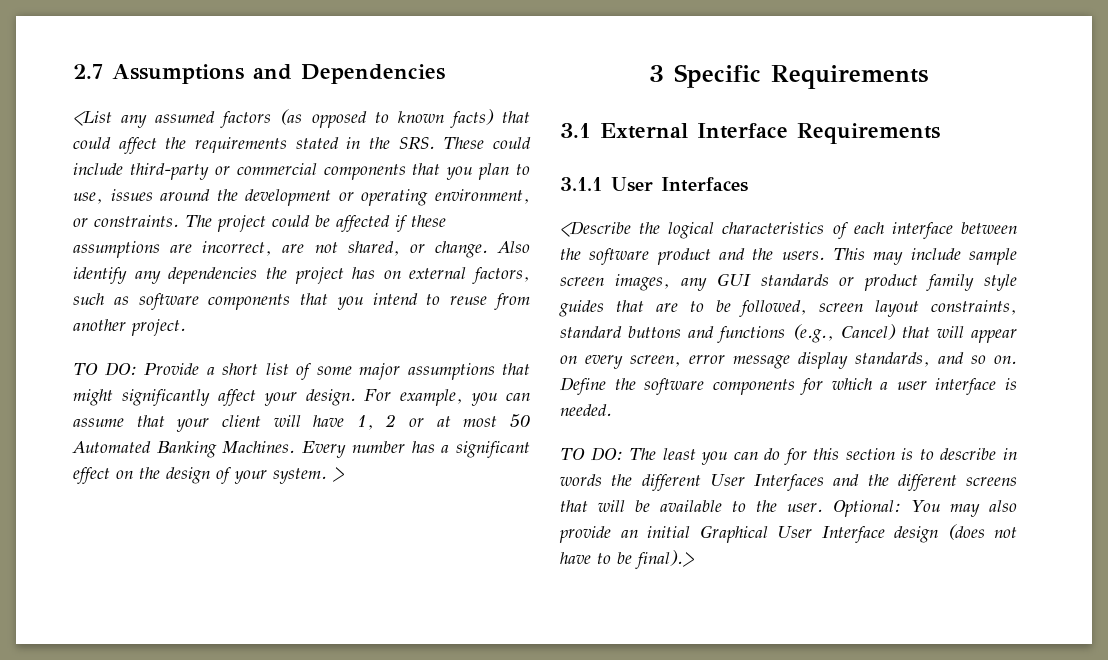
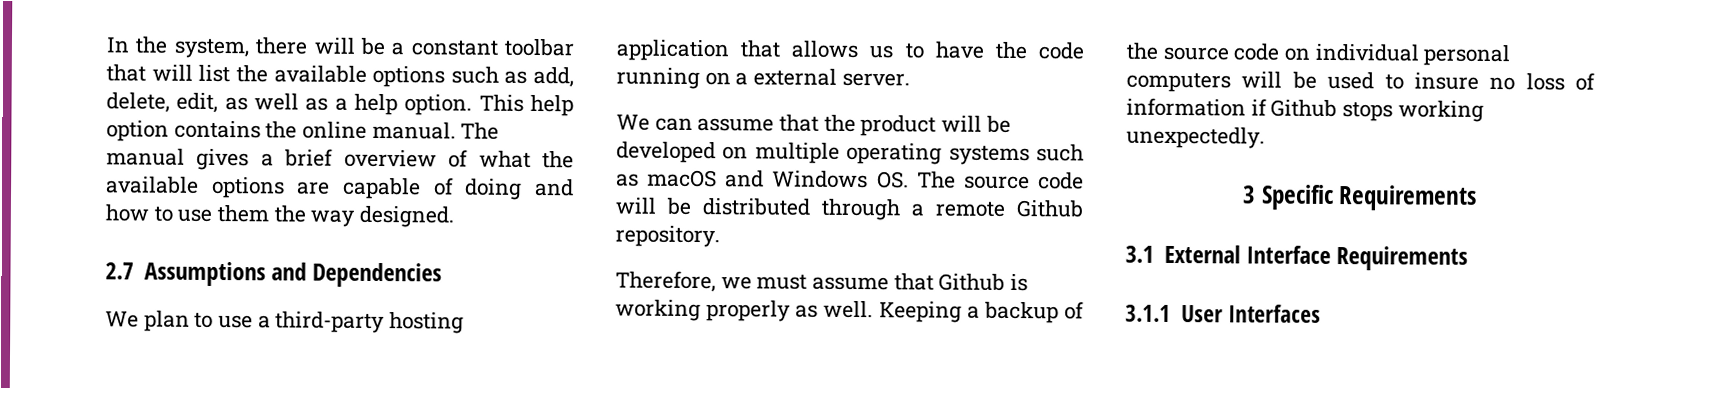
+ In the system, there will be a constant toolbar that will list the available options such as add, delete, edit, as well as a help option. This help option contains the online manual. The manual gives a brief overview of what the available options are capable of doing and how to use them the way designed.
  2.7 Assumptions and Dependencies
- <List any assumed factors (as opposed to known facts) that could affect the requirements stated in the SRS. These could include third-party or commercial components that you plan to use, issues around the development or operating environment, or constraints. The project could be affected if these assumptions are incorrect, are not shared, or change. Also identify any dependencies the project has on external factors, such as software components that you intend to reuse from another project.
- TO DO: Provide a short list of some major assumptions that might significantly affect your design. For example, you can assume that your client will have 1, 2 or at most 50 Automated Banking Machines. Every number has a significant effect on the design of your system. >
+ We plan to use a third-party hosting application that allows us to have the code running on a external server.
+ We can assume that the product will be developed on multiple operating systems such as macOS and Windows OS. The source code will be distributed through a remote Github repository.
+ Therefore, we must assume that Github is working properly as well. Keeping a backup of the source code on individual personal computers will be used to insure no loss of information if Github stops working unexpectedly.
- <Describe the logical characteristics of each interface between the software product and the users. This may include sample screen images, any GUI standards or product family style guides that are to be followed, screen layout constraints, standard buttons and functions (e.g., Cancel) that will appear on every screen, error message display standards, and so on. Define the software components for which a user interface is needed.
- TO DO: The least you can do for this section is to describe in words the different User Interfaces and the different screens that will be available to the user. Optional: You may also provide an initial Graphical User Interface design (does not have to be final).>

